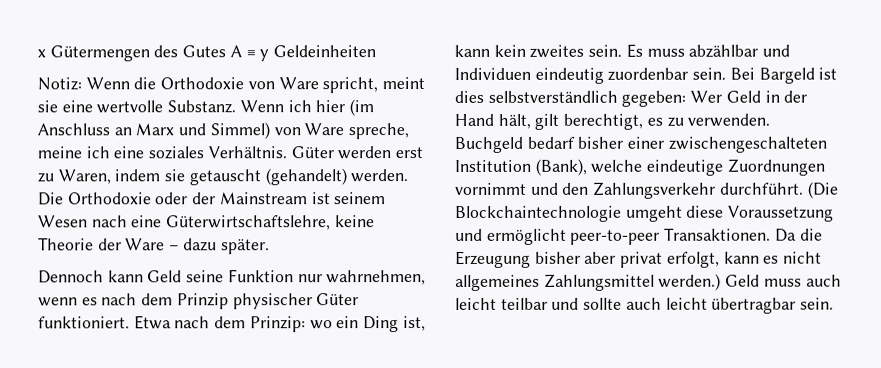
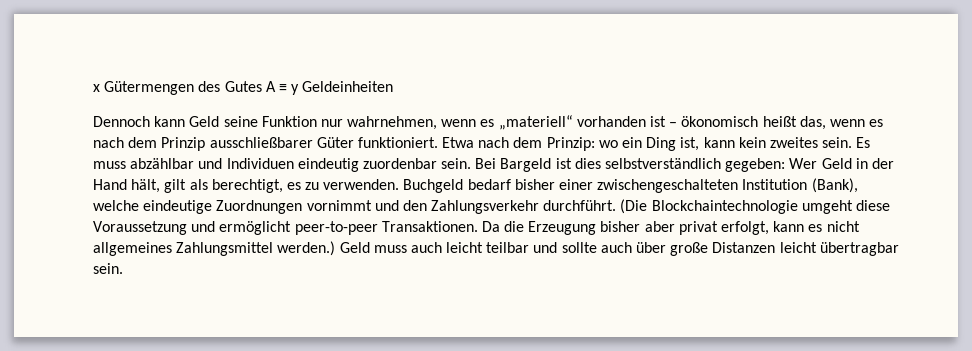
- Notiz: Wenn die Orthodoxie von Ware spricht, meint sie eine wertvolle Substanz. Wenn ich hier (im Anschluss an Marx und Simmel) von Ware spreche, meine ich eine soziales Verhältnis. Güter werden erst zu Waren, indem sie getauscht (gehandelt) werden. Die Orthodoxie oder der Mainstream ist seinem Wesen nach eine Güterwirtschaftslehre, keine Theorie der Ware – dazu später.
- Dennoch kann Geld seine Funktion nur wahrnehmen, wenn es nach dem Prinzip physischer Güter funktioniert.
+ Dennoch kann Geld seine Funktion nur wahrnehmen, wenn es „materiell“ vorhanden ist – ökonomisch heißt das, wenn es nach dem Prinzip ausschließbarer Güter funktioniert.
- Bei Bargeld ist dies selbstverständlich gegeben: Wer Geld in der Hand hält, gilt berechtigt, es zu verwenden.
+ Bei Bargeld ist dies selbstverständlich gegeben: Wer Geld in der Hand hält, gilt als berechtigt, es zu verwenden.
- Geld muss auch leicht teilbar und sollte auch leicht übertragbar sein.
+ Geld muss auch leicht teilbar und sollte auch über große Distanzen leicht übertragbar sein.

